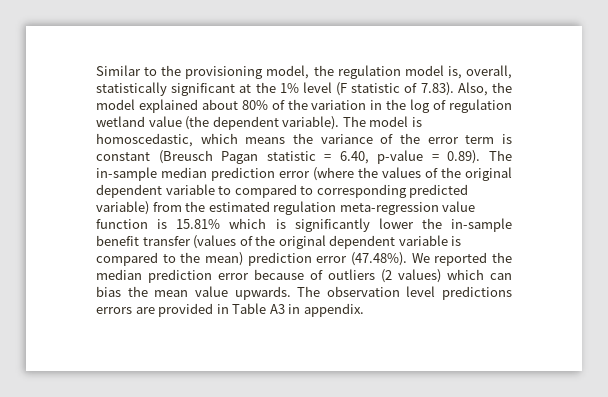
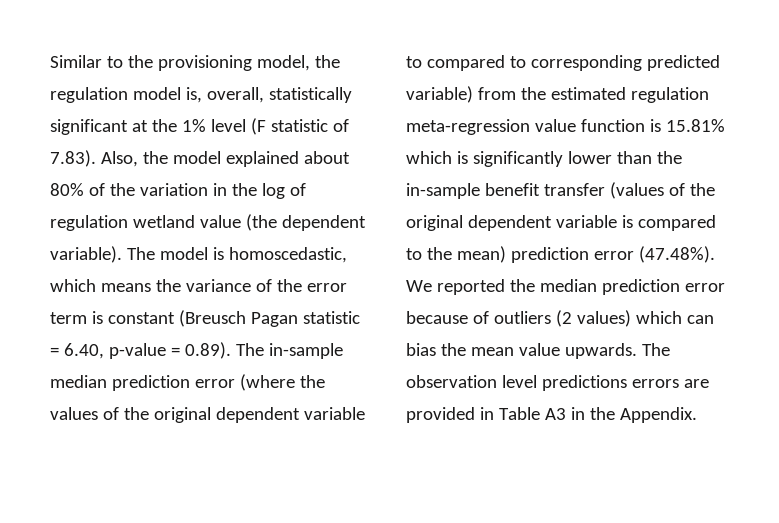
- The model is homoscedastic, which means the variance of the error term is constant (Breusch Pagan statistic = 6.40, p-value = 0.89). The in-sample median prediction error (where the values of the original dependent variable to compared to corresponding predicted variable) from the estimated regulation meta-regression value function is 15.81% which is significantly lower the in-sample benefit transfer (values of the original dependent variable is compared to the mean) prediction error (47.48%). We reported the median prediction error because of outliers (2 values) which can bias the mean value upwards.
+ The model is homoscedastic, which means the variance of the error term is constant (Breusch Pagan statistic = 6.40, p-value = 0.89). The in-sample median prediction error (where the values of the original dependent variable to compared to corresponding predicted variable) from the estimated regulation meta-regression value function is 15.81% which is significantly lower than the in-sample benefit transfer (values of the original dependent variable is compared to the mean) prediction error (47.48%). We reported the median prediction error because of outliers (2 values) which can bias the mean value upwards.
- The observation level predictions errors are provided in Table A3 in appendix.
+ The observation level predictions errors are provided in Table A3 in the Appendix.

